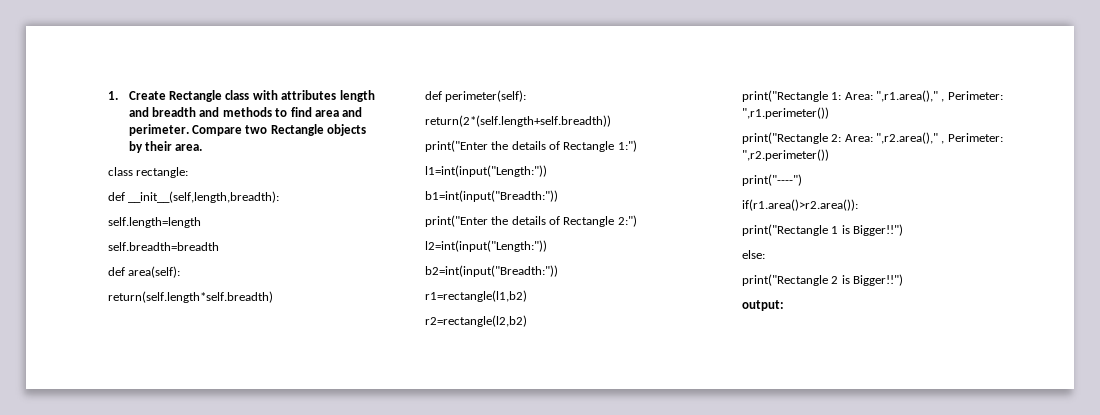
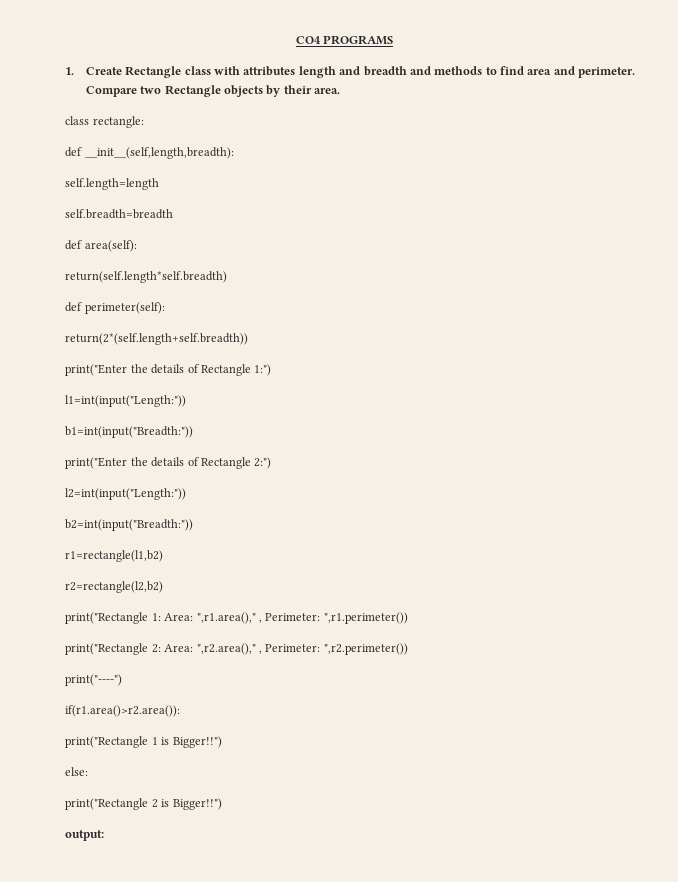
+ CO4 PROGRAMS

